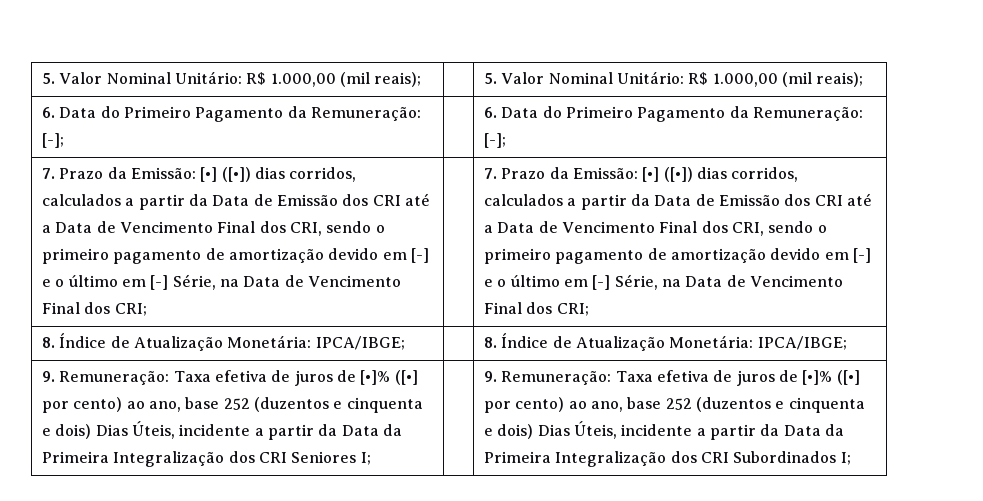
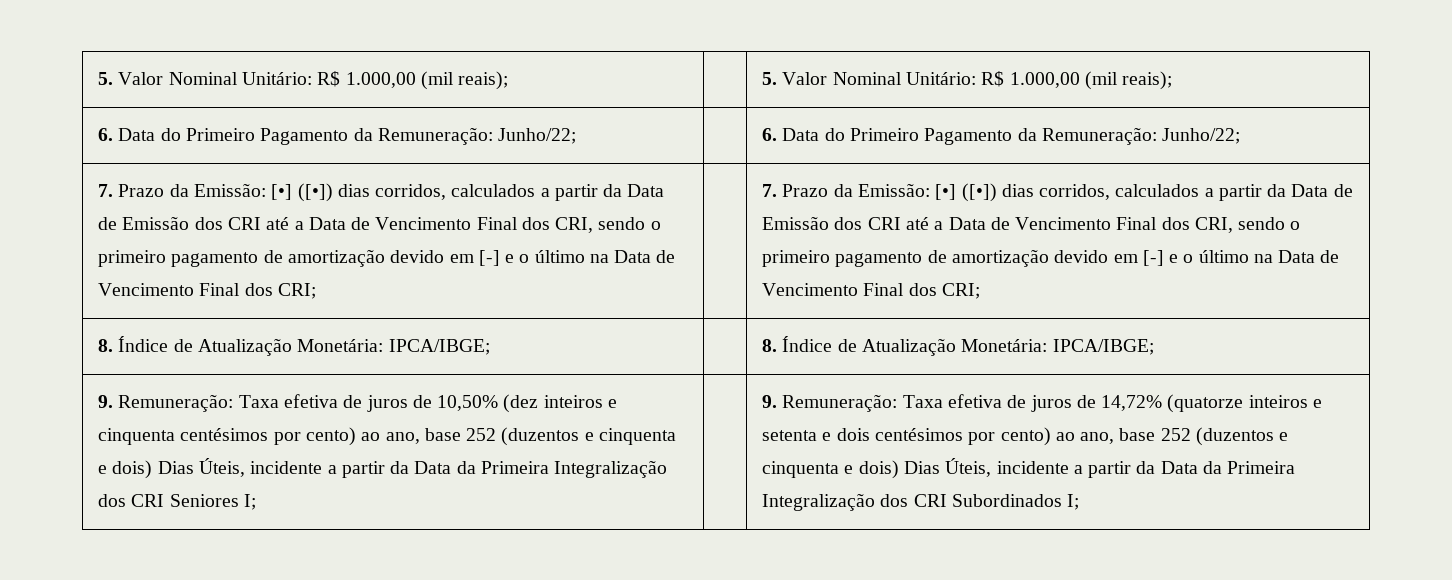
- 6. Data do Primeiro Pagamento da Remuneração: [-]; | | 6. Data do Primeiro Pagamento da Remuneração: [-];
- 7. Prazo da Emissão: [•] ([•]) dias corridos, calculados a partir da Data de Emissão dos CRI até a Data de Vencimento Final dos CRI, sendo o primeiro pagamento de amortização devido em [-] e o último em [-] Série, na Data de Vencimento Final dos CRI; | | 7. Prazo da Emissão: [•] ([•]) dias corridos, calculados a partir da Data de Emissão dos CRI até a Data de Vencimento Final dos CRI, sendo o primeiro pagamento de amortização devido em [-] e o último em [-] Série, na Data de Vencimento Final dos CRI;
+ 6. Data do Primeiro Pagamento da Remuneração: Junho/22; | | 6. Data do Primeiro Pagamento da Remuneração: Junho/22;
+ 7. Prazo da Emissão: [•] ([•]) dias corridos, calculados a partir da Data de Emissão dos CRI até a Data de Vencimento Final dos CRI, sendo o primeiro pagamento de amortização devido em [-] e o último na Data de Vencimento Final dos CRI; | | 7. Prazo da Emissão: [•] ([•]) dias corridos, calculados a partir da Data de Emissão dos CRI até a Data de Vencimento Final dos CRI, sendo o primeiro pagamento de amortização devido em [-] e o último na Data de Vencimento Final dos CRI;
- 9. Remuneração: Taxa efetiva de juros de [•]% ([•] por cento) ao ano, base 252 (duzentos e cinquenta e dois) Dias Úteis, incidente a partir da Data da Primeira Integralização dos CRI Seniores I;
+ 9. Remuneração: Taxa efetiva de juros de 10,50% (dez inteiros e cinquenta centésimos por cento) ao ano, base 252 (duzentos e cinquenta e dois) Dias Úteis, incidente a partir da Data da Primeira Integralização dos CRI Seniores I;
- 9. Remuneração: Taxa efetiva de juros de [•]% ([•] por cento) ao ano, base 252 (duzentos e cinquenta e dois) Dias Úteis, incidente a partir da Data da Primeira Integralização dos CRI Subordinados I;
+ 9. Remuneração: Taxa efetiva de juros de 14,72% (quatorze inteiros e setenta e dois centésimos por cento) ao ano, base 252 (duzentos e cinquenta e dois) Dias Úteis, incidente a partir da Data da Primeira Integralização dos CRI Subordinados I;

